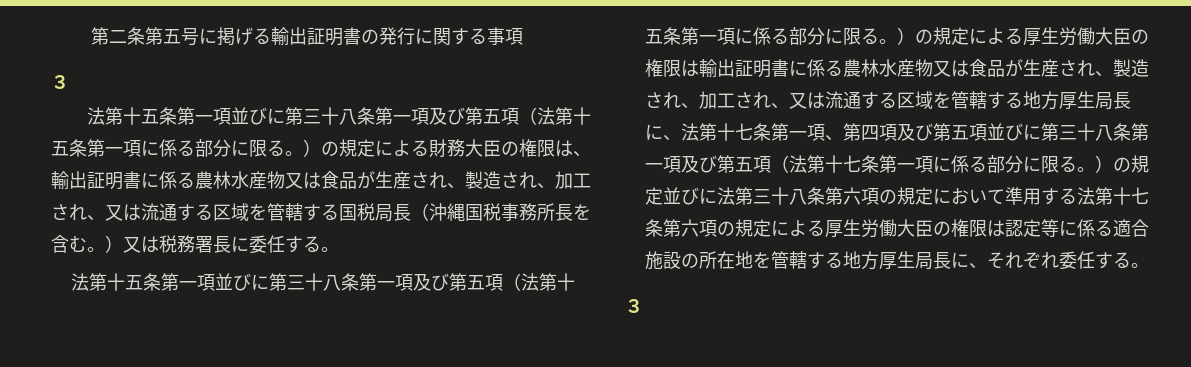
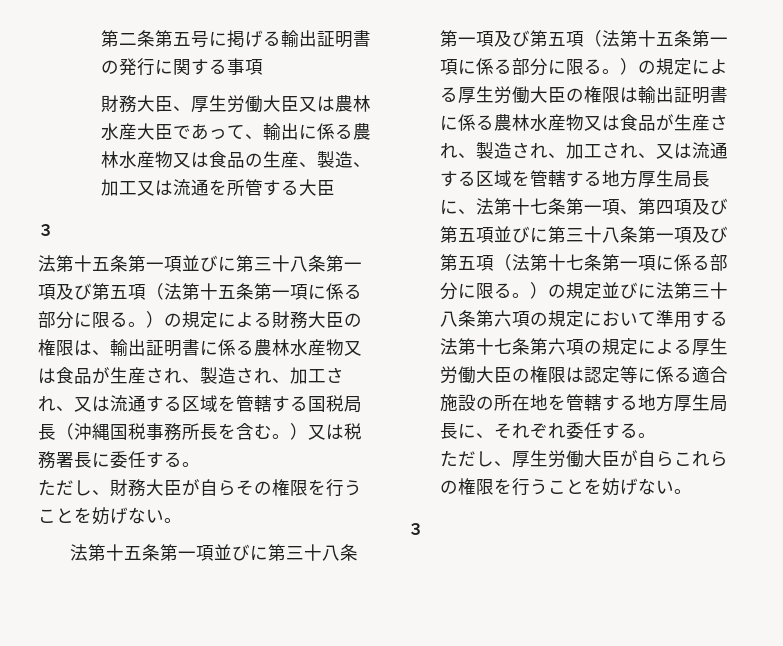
+ 財務大臣、厚生労働大臣又は農林水産大臣であって、輸出に係る農林水産物又は食品の生産、製造、加工又は流通を所管する大臣
+ ただし、財務大臣が自らその権限を行うことを妨げない。
+ ただし、厚生労働大臣が自らこれらの権限を行うことを妨げない。

